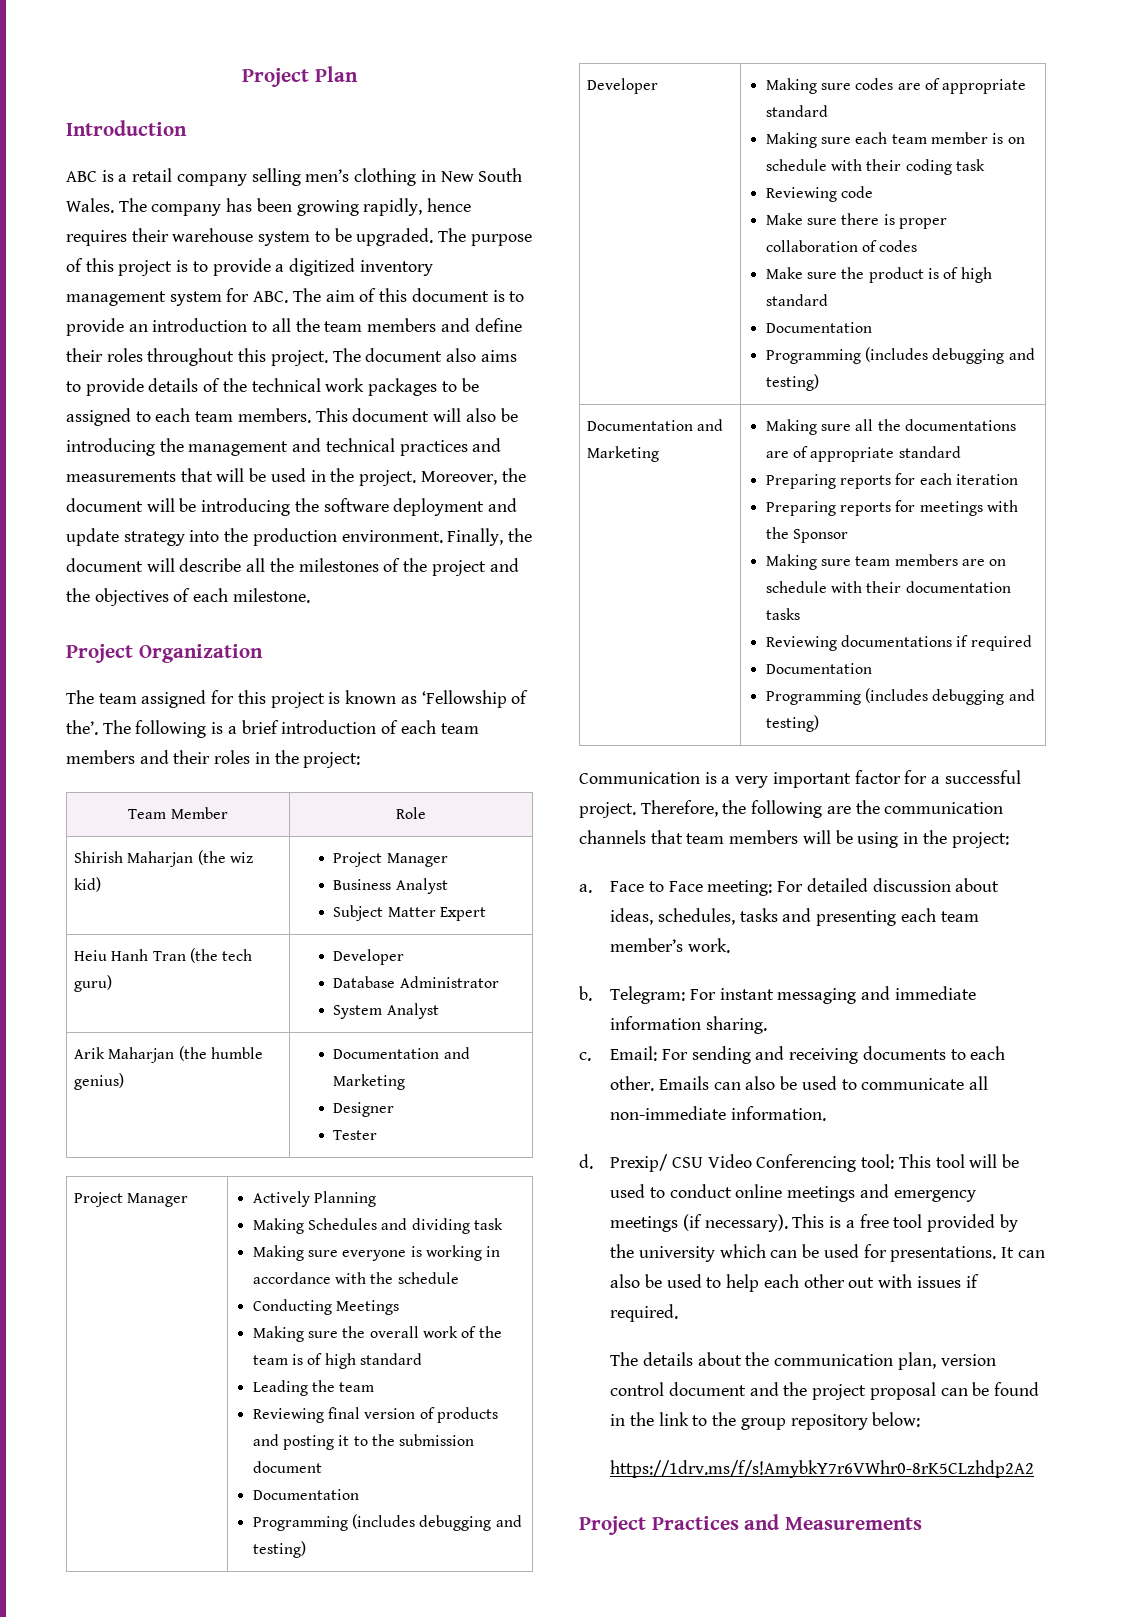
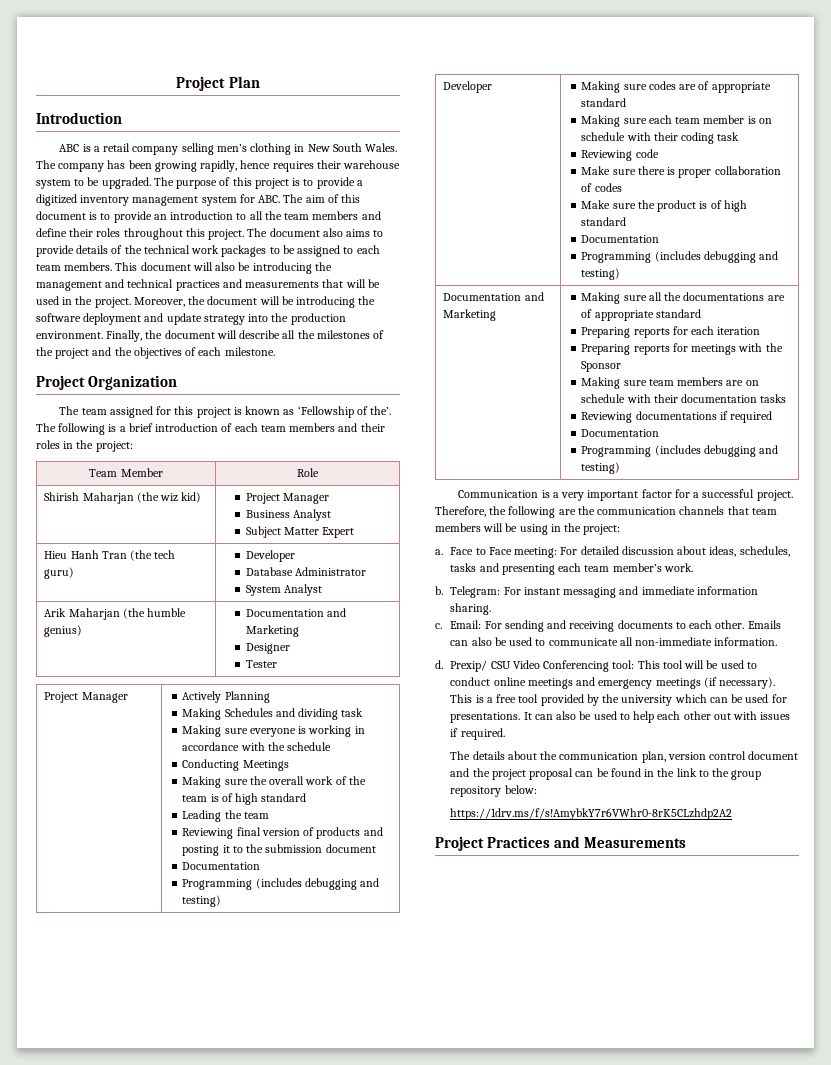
- Heiu Hanh Tran (the tech guru) | Developer
+ Hieu Hanh Tran (the tech guru) | Developer

